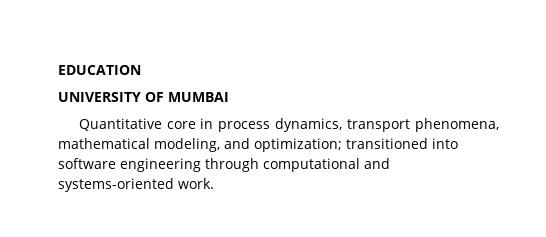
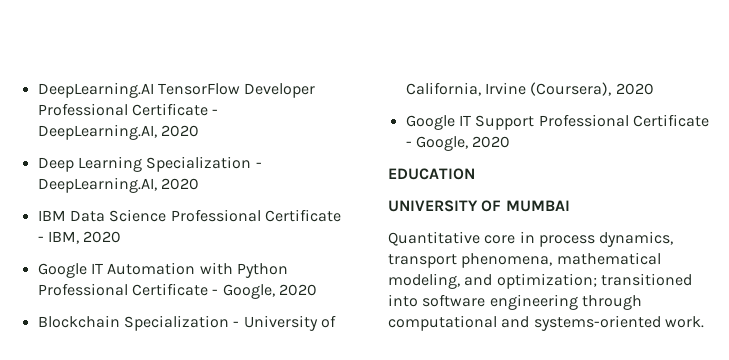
+ DeepLearning.AI TensorFlow Developer Professional Certificate - DeepLearning.AI, 2020
+ Deep Learning Specialization - DeepLearning.AI, 2020
+ IBM Data Science Professional Certificate - IBM, 2020
+ Google IT Automation with Python Professional Certificate - Google, 2020
+ Blockchain Specialization - University of California, Irvine (Coursera), 2020
+ Google IT Support Professional Certificate - Google, 2020

